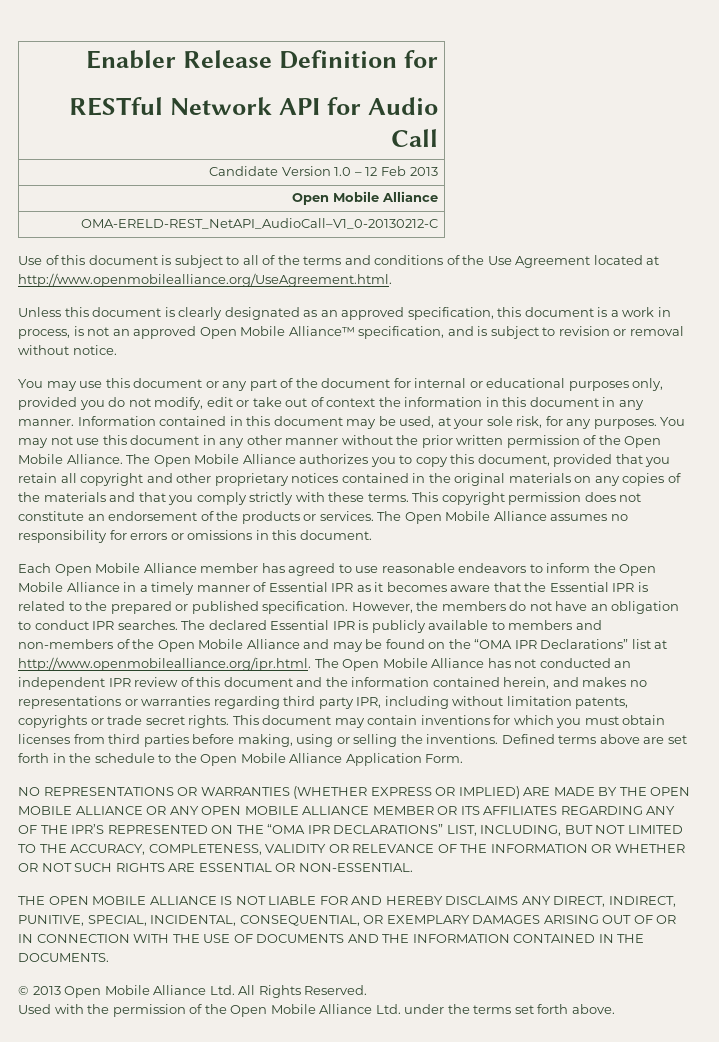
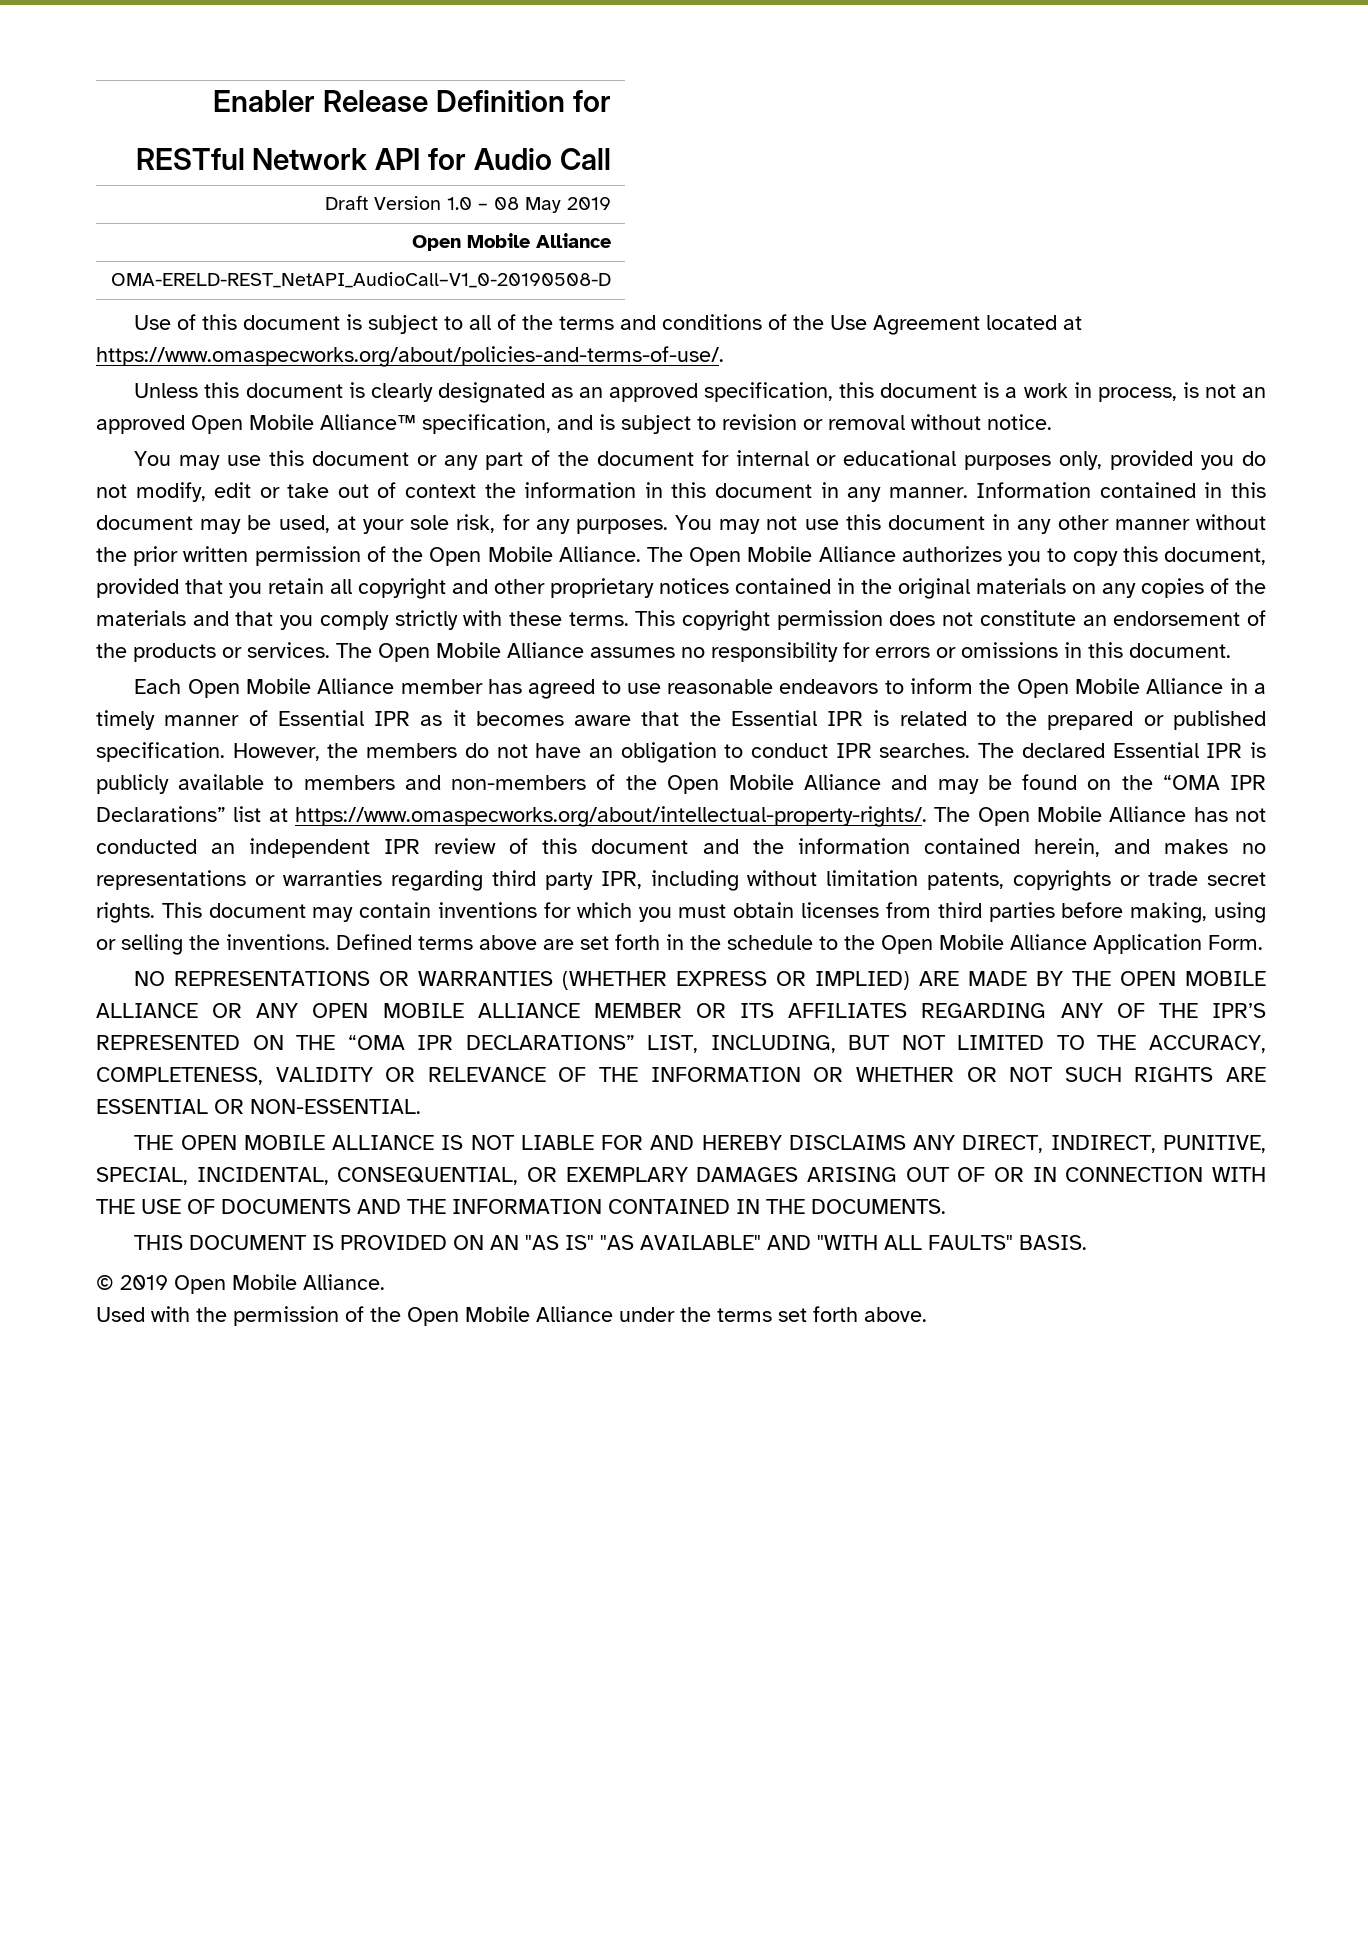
- Candidate Version 1.0 – 12 Feb 2013
+ Draft Version 1.0 – 08 May 2019
- OMA-ERELD-REST_NetAPI_AudioCall–V1_0-20130212-C
+ OMA-ERELD-REST_NetAPI_AudioCall–V1_0-20190508-D
- Use of this document is subject to all of the terms and conditions of the Use Agreement located at http://www.openmobilealliance.org/UseAgreement.html.
+ Use of this document is subject to all of the terms and conditions of the Use Agreement located at https://www.omaspecworks.org/about/policies-and-terms-of-use/.
- The declared Essential IPR is publicly available to members and non-members of the Open Mobile Alliance and may be found on the “OMA IPR Declarations” list at http://www.openmobilealliance.org/ipr.html. The Open Mobile Alliance has not conducted an independent IPR review of this document and the information contained herein, and makes no representations or warranties regarding third party IPR, including without limitation patents, copyrights or trade secret rights.
+ The declared Essential IPR is publicly available to members and non-members of the Open Mobile Alliance and may be found on the “OMA IPR Declarations” list at https://www.omaspecworks.org/about/intellectual-property-rights/. The Open Mobile Alliance has not conducted an independent IPR review of this document and the information contained herein, and makes no representations or warranties regarding third party IPR, including without limitation patents, copyrights or trade secret rights.
+ THIS DOCUMENT IS PROVIDED ON AN "AS IS" "AS AVAILABLE" AND "WITH ALL FAULTS" BASIS.
- © 2013 Open Mobile Alliance Ltd. All Rights Reserved.
+ © 2019 Open Mobile Alliance.
- Used with the permission of the Open Mobile Alliance Ltd. under the terms set forth above.
+ Used with the permission of the Open Mobile Alliance under the terms set forth above.

